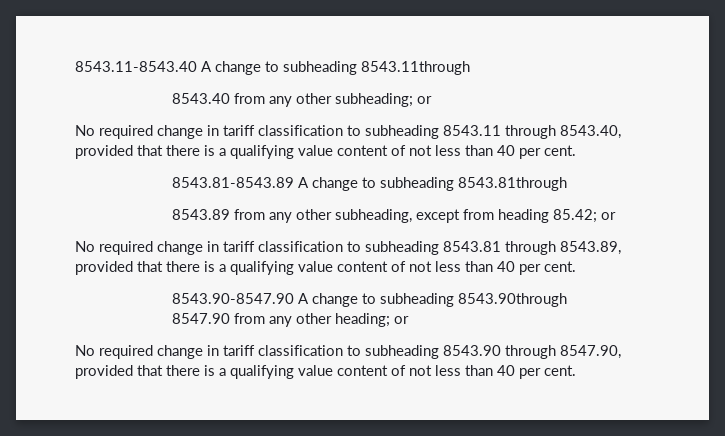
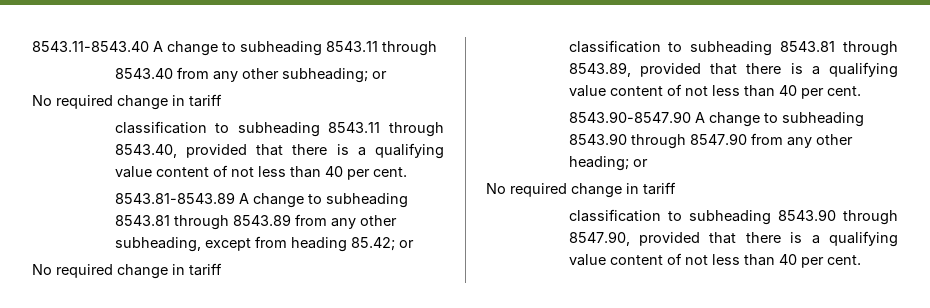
- 8543.11-8543.40 A change to subheading 8543.11through
+ 8543.11-8543.40 A change to subheading 8543.11 through
  8543.40 from any other subheading; or
- No required change in tariff classification to subheading 8543.11 through 8543.40, provided that there is a qualifying value content of not less than 40 per cent.
+ No required change in tariff
+ classification to subheading 8543.11 through 8543.40, provided that there is a qualifying value content of not less than 40 per cent.
- 8543.81-8543.89 A change to subheading 8543.81through
- 8543.89 from any other subheading, except from heading 85.42; or
- No required change in tariff classification to subheading 8543.81 through 8543.89, provided that there is a qualifying value content of not less than 40 per cent.
+ 8543.81-8543.89 A change to subheading 8543.81 through 8543.89 from any other subheading, except from heading 85.42; or
+ No required change in tariff
+ classification to subheading 8543.81 through 8543.89, provided that there is a qualifying value content of not less than 40 per cent.
- 8543.90-8547.90 A change to subheading 8543.90through
- 8547.90 from any other heading; or
- No required change in tariff classification to subheading 8543.90 through 8547.90, provided that there is a qualifying value content of not less than 40 per cent.
+ 8543.90-8547.90 A change to subheading 8543.90 through 8547.90 from any other heading; or
+ No required change in tariff
+ classification to subheading 8543.90 through 8547.90, provided that there is a qualifying value content of not less than 40 per cent.

